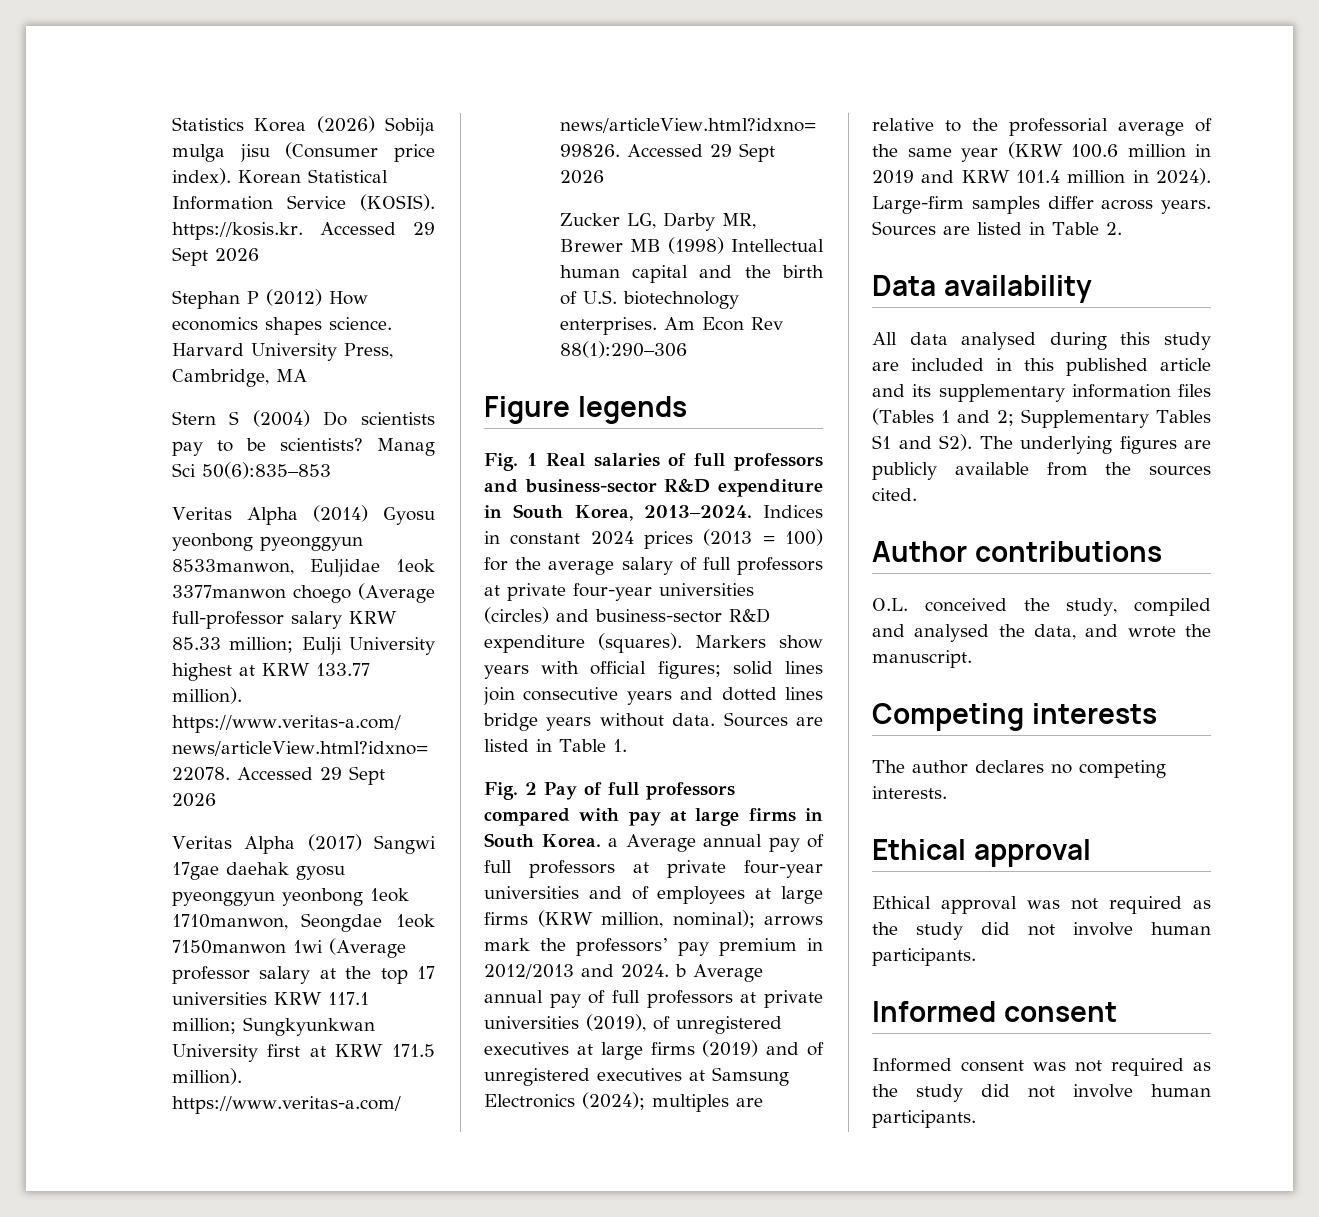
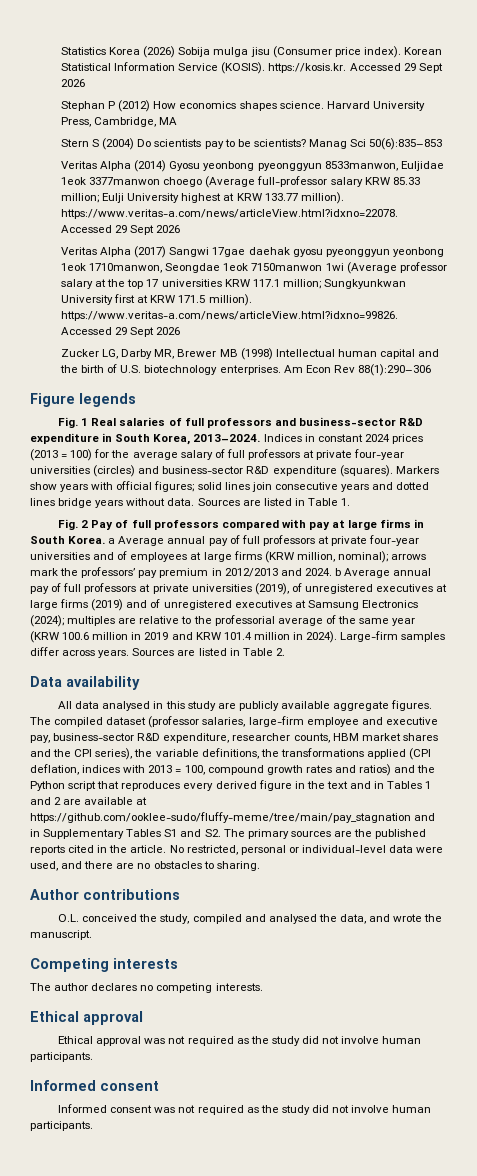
- All data analysed during this study are included in this published article and its supplementary information files (Tables 1 and 2; Supplementary Tables S1 and S2). The underlying figures are publicly available from the sources cited.
+ All data analysed in this study are publicly available aggregate figures. The compiled dataset (professor salaries, large-firm employee and executive pay, business-sector R&D expenditure, researcher counts, HBM market shares and the CPI series), the variable definitions, the transformations applied (CPI deflation, indices with 2013 = 100, compound growth rates and ratios) and the Python script that reproduces every derived figure in the text and in Tables 1 and 2 are available at https://github.com/ooklee-sudo/fluffy-meme/tree/main/pay_stagnation and in Supplementary Tables S1 and S2. The primary sources are the published reports cited in the article. No restricted, personal or individual-level data were used, and there are no obstacles to sharing.

